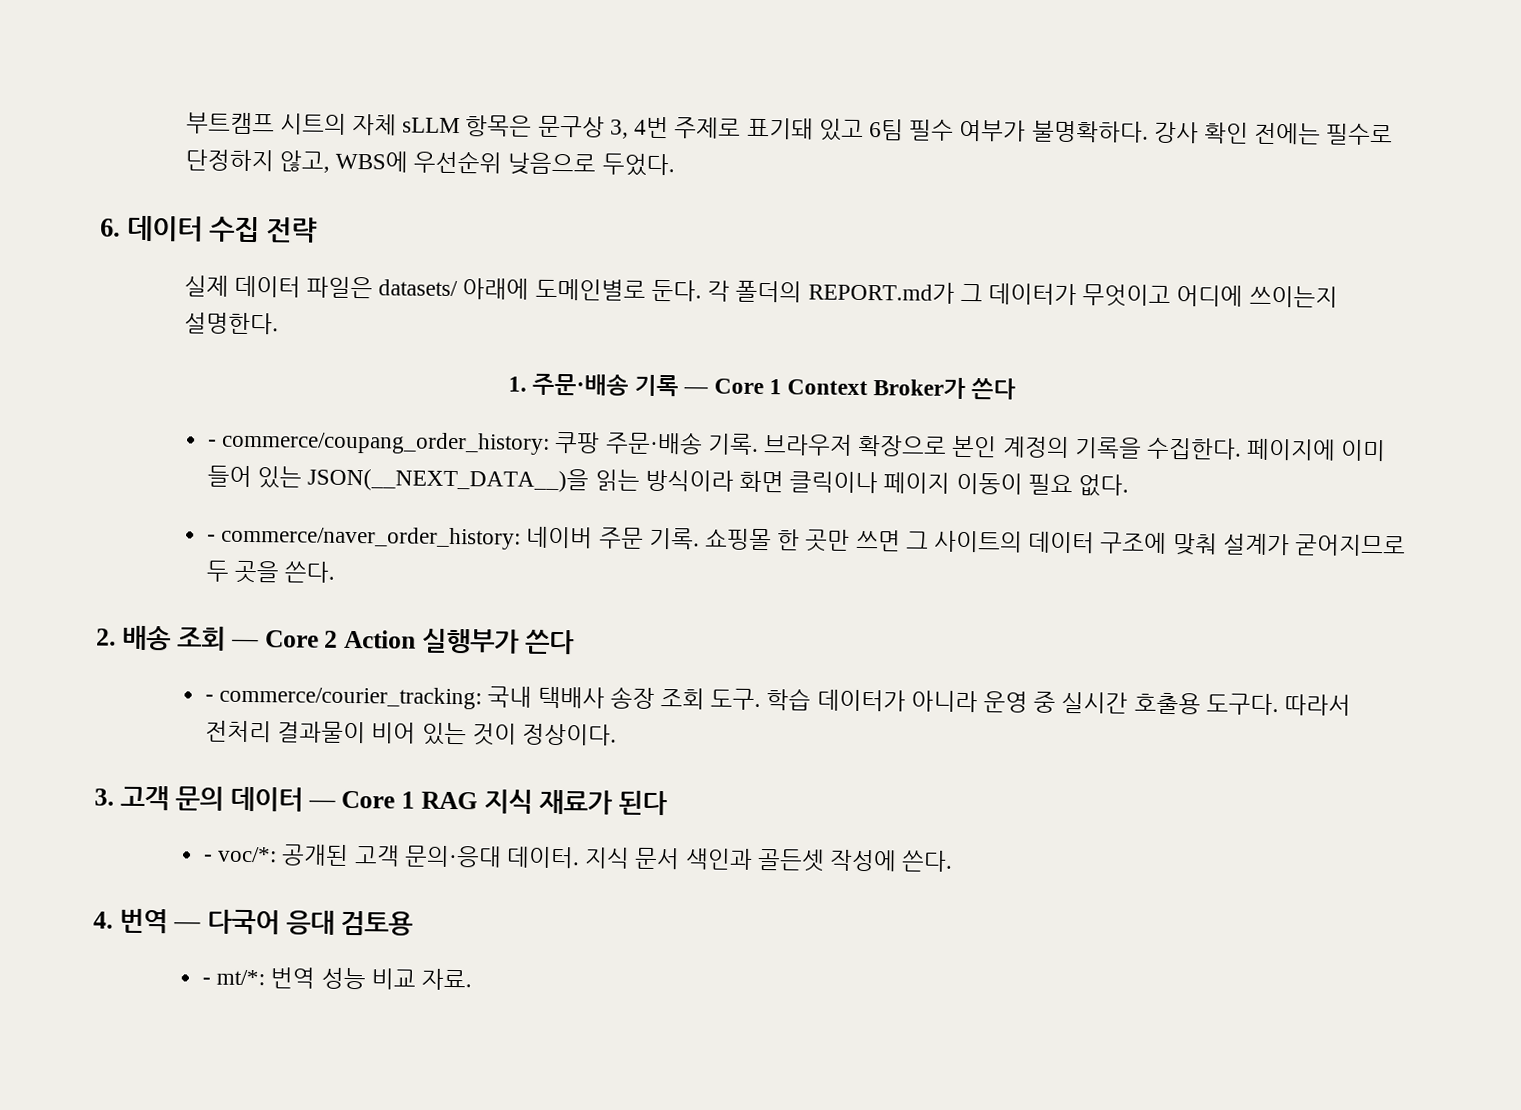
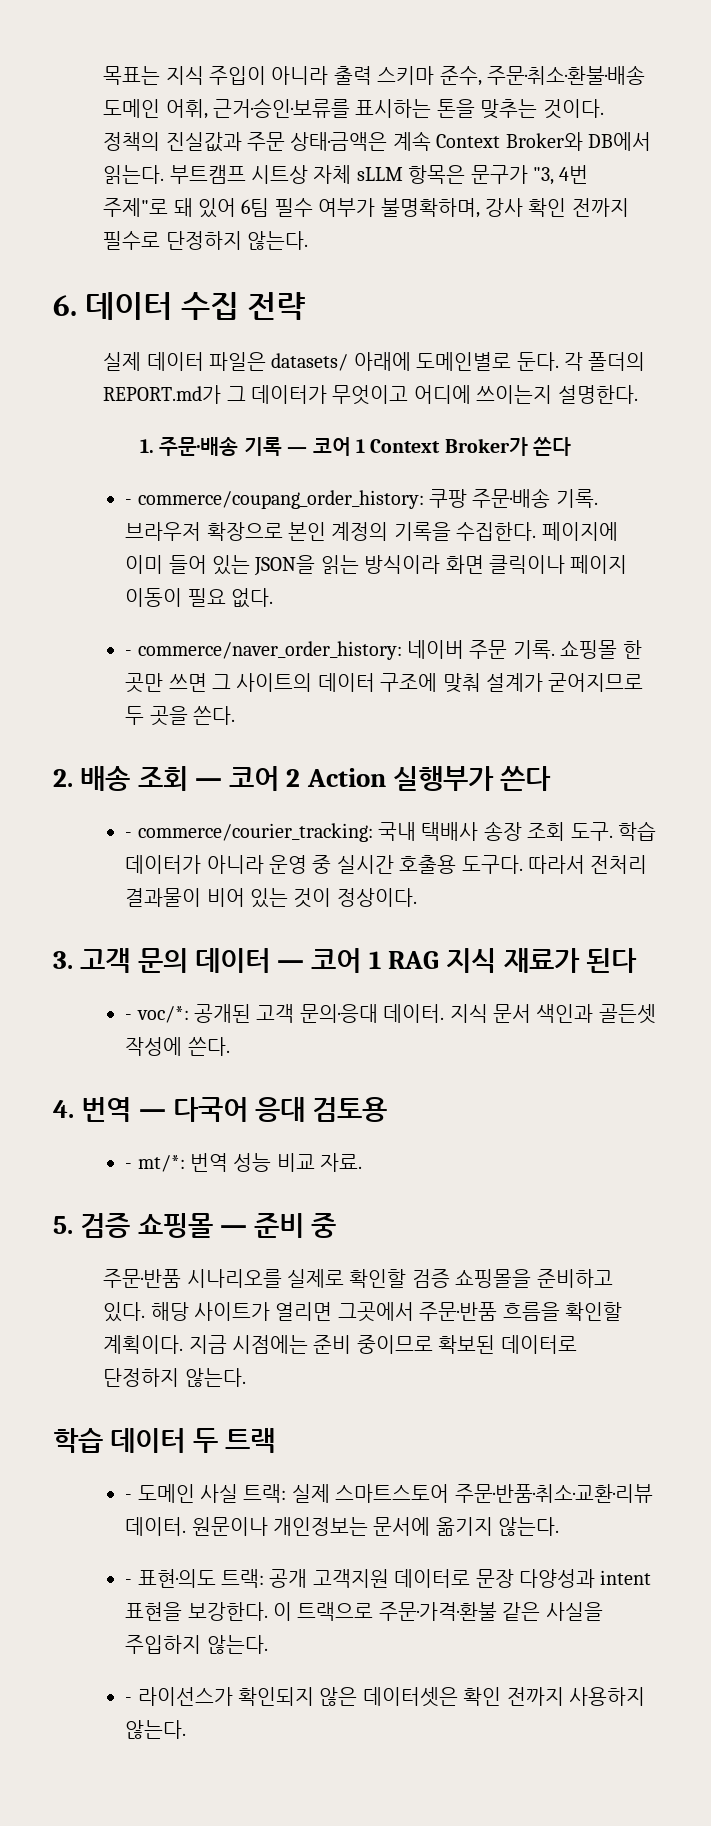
- 부트캠프 시트의 자체 sLLM 항목은 문구상 3, 4번 주제로 표기돼 있고 6팀 필수 여부가 불명확하다. 강사 확인 전에는 필수로 단정하지 않고, WBS에 우선순위 낮음으로 두었다.
+ 목표는 지식 주입이 아니라 출력 스키마 준수, 주문·취소·환불·배송 도메인 어휘, 근거·승인·보류를 표시하는 톤을 맞추는 것이다. 정책의 진실값과 주문 상태·금액은 계속 Context Broker와 DB에서 읽는다. 부트캠프 시트상 자체 sLLM 항목은 문구가 "3, 4번 주제"로 돼 있어 6팀 필수 여부가 불명확하며, 강사 확인 전까지 필수로 단정하지 않는다.
- 1. 주문·배송 기록 — Core 1 Context Broker가 쓴다
+ 1. 주문·배송 기록 — 코어 1 Context Broker가 쓴다
- 페이지에 이미 들어 있는 JSON(__NEXT_DATA__)을 읽는 방식이라 화면 클릭이나 페이지 이동이 필요 없다.
+ 페이지에 이미 들어 있는 JSON을 읽는 방식이라 화면 클릭이나 페이지 이동이 필요 없다.
- 2. 배송 조회 — Core 2 Action 실행부가 쓴다
+ 2. 배송 조회 — 코어 2 Action 실행부가 쓴다
- 3. 고객 문의 데이터 — Core 1 RAG 지식 재료가 된다
+ 3. 고객 문의 데이터 — 코어 1 RAG 지식 재료가 된다
+ 5. 검증 쇼핑몰 — 준비 중
+ 주문·반품 시나리오를 실제로 확인할 검증 쇼핑몰을 준비하고 있다. 해당 사이트가 열리면 그곳에서 주문·반품 흐름을 확인할 계획이다. 지금 시점에는 준비 중이므로 확보된 데이터로 단정하지 않는다.
+ 학습 데이터 두 트랙
+ - 도메인 사실 트랙: 실제 스마트스토어 주문·반품·취소·교환·리뷰 데이터. 원문이나 개인정보는 문서에 옮기지 않는다.
+ - 표현·의도 트랙: 공개 고객지원 데이터로 문장 다양성과 intent 표현을 보강한다. 이 트랙으로 주문·가격·환불 같은 사실을 주입하지 않는다.
+ - 라이선스가 확인되지 않은 데이터셋은 확인 전까지 사용하지 않는다.

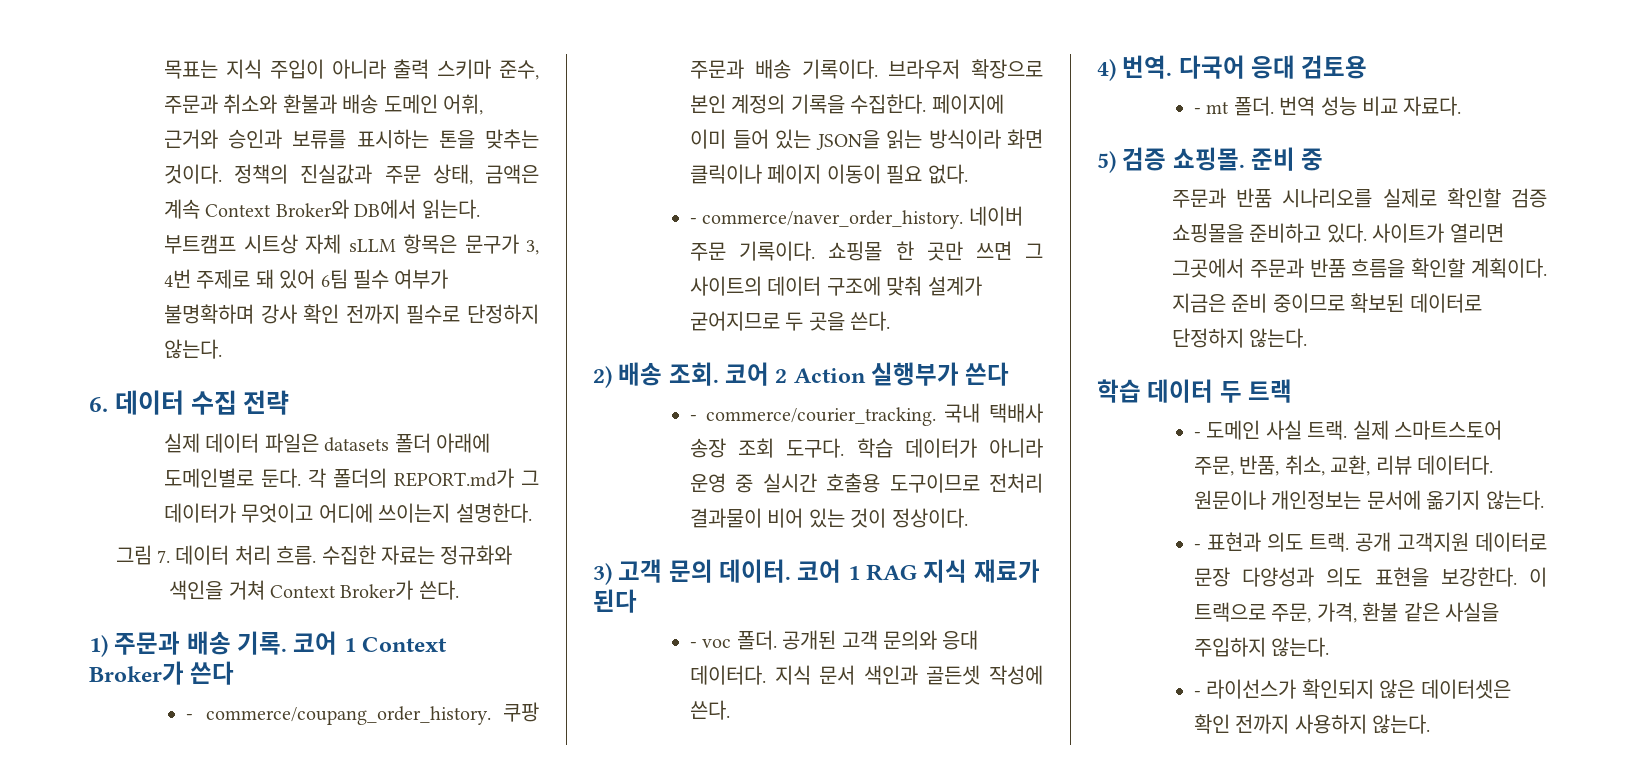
- 목표는 지식 주입이 아니라 출력 스키마 준수, 주문·취소·환불·배송 도메인 어휘, 근거·승인·보류를 표시하는 톤을 맞추는 것이다.
+ 목표는 지식 주입이 아니라 출력 스키마 준수, 주문과 취소와 환불과 배송 도메인 어휘, 근거와 승인과 보류를 표시하는 톤을 맞추는 것이다.
- 정책의 진실값과 주문 상태·금액은 계속 Context Broker와 DB에서 읽는다.
+ 정책의 진실값과 주문 상태, 금액은 계속 Context Broker와 DB에서 읽는다.
- 부트캠프 시트상 자체 sLLM 항목은 문구가 "3, 4번 주제"로 돼 있어 6팀 필수 여부가 불명확하며, 강사 확인 전까지 필수로 단정하지 않는다.
+ 부트캠프 시트상 자체 sLLM 항목은 문구가 3, 4번 주제로 돼 있어 6팀 필수 여부가 불명확하며 강사 확인 전까지 필수로 단정하지 않는다.
- 실제 데이터 파일은 datasets/ 아래에 도메인별로 둔다.
+ 실제 데이터 파일은 datasets 폴더 아래에 도메인별로 둔다.
- 1. 주문·배송 기록 — 코어 1 Context Broker가 쓴다
+ 그림 7. 데이터 처리 흐름. 수집한 자료는 정규화와 색인을 거쳐 Context Broker가 쓴다.
+ 1) 주문과 배송 기록. 코어 1 Context Broker가 쓴다
- - commerce/coupang_order_history: 쿠팡 주문·배송 기록.
+ - commerce/coupang_order_history. 쿠팡 주문과 배송 기록이다.
- - commerce/naver_order_history: 네이버 주문 기록.
+ - commerce/naver_order_history. 네이버 주문 기록이다.
- 2. 배송 조회 — 코어 2 Action 실행부가 쓴다
+ 2) 배송 조회. 코어 2 Action 실행부가 쓴다
- - commerce/courier_tracking: 국내 택배사 송장 조회 도구.
+ - commerce/courier_tracking. 국내 택배사 송장 조회 도구다.
- 학습 데이터가 아니라 운영 중 실시간 호출용 도구다. 따라서 전처리 결과물이 비어 있는 것이 정상이다.
+ 학습 데이터가 아니라 운영 중 실시간 호출용 도구이므로 전처리 결과물이 비어 있는 것이 정상이다.
- 3. 고객 문의 데이터 — 코어 1 RAG 지식 재료가 된다
+ 3) 고객 문의 데이터. 코어 1 RAG 지식 재료가 된다
- - voc/*: 공개된 고객 문의·응대 데이터.
+ - voc 폴더. 공개된 고객 문의와 응대 데이터다.
- 4. 번역 — 다국어 응대 검토용
+ 4) 번역. 다국어 응대 검토용
- - mt/*: 번역 성능 비교 자료.
- 5. 검증 쇼핑몰 — 준비 중
+ - mt 폴더. 번역 성능 비교 자료다.
+ 5) 검증 쇼핑몰. 준비 중
- 주문·반품 시나리오를 실제로 확인할 검증 쇼핑몰을 준비하고 있다.
+ 주문과 반품 시나리오를 실제로 확인할 검증 쇼핑몰을 준비하고 있다.
- 해당 사이트가 열리면 그곳에서 주문·반품 흐름을 확인할 계획이다.
+ 사이트가 열리면 그곳에서 주문과 반품 흐름을 확인할 계획이다.
- 지금 시점에는 준비 중이므로 확보된 데이터로 단정하지 않는다.
+ 지금은 준비 중이므로 확보된 데이터로 단정하지 않는다.
- - 도메인 사실 트랙: 실제 스마트스토어 주문·반품·취소·교환·리뷰 데이터.
+ - 도메인 사실 트랙. 실제 스마트스토어 주문, 반품, 취소, 교환, 리뷰 데이터다.
- - 표현·의도 트랙: 공개 고객지원 데이터로 문장 다양성과 intent 표현을 보강한다.
+ - 표현과 의도 트랙. 공개 고객지원 데이터로 문장 다양성과 의도 표현을 보강한다.
- 이 트랙으로 주문·가격·환불 같은 사실을 주입하지 않는다.
+ 이 트랙으로 주문, 가격, 환불 같은 사실을 주입하지 않는다.

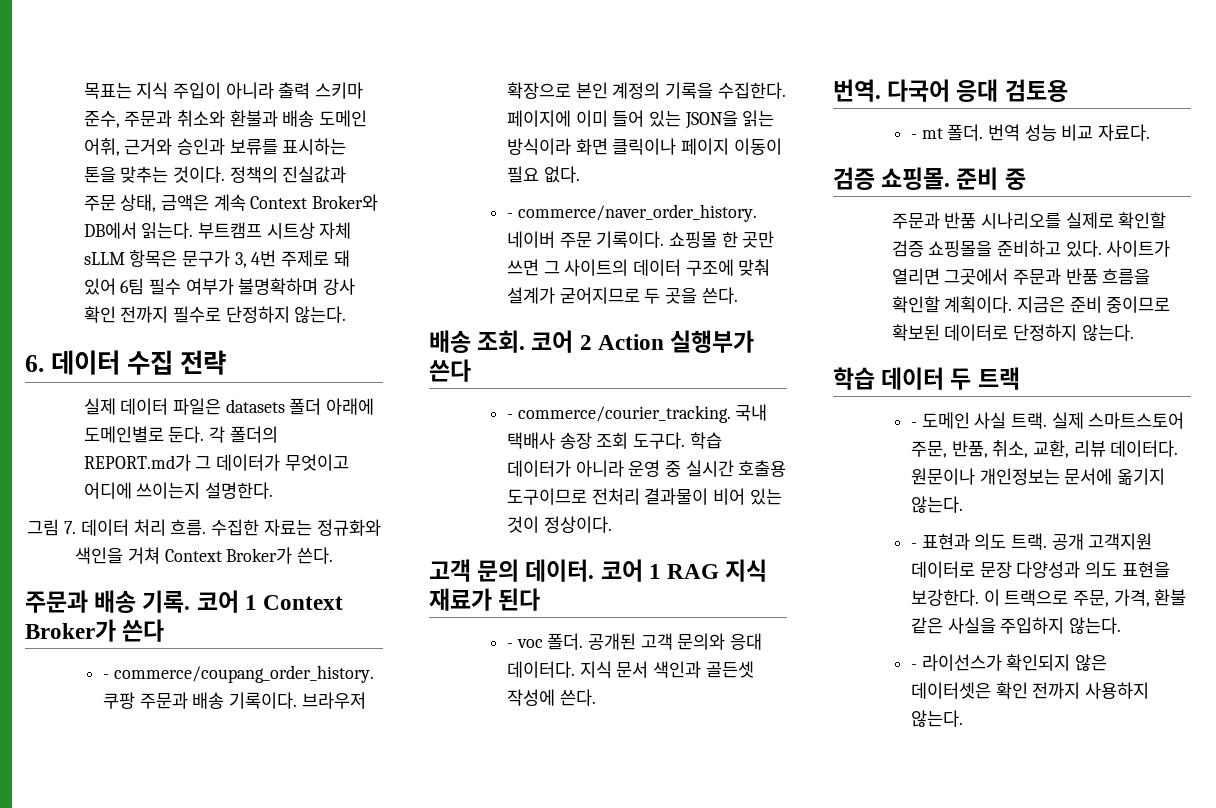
- 1) 주문과 배송 기록.
+ 주문과 배송 기록.
- 2) 배송 조회.
+ 배송 조회.
- 3) 고객 문의 데이터.
+ 고객 문의 데이터.
- 4) 번역.
+ 번역.
- 5) 검증 쇼핑몰.
+ 검증 쇼핑몰.

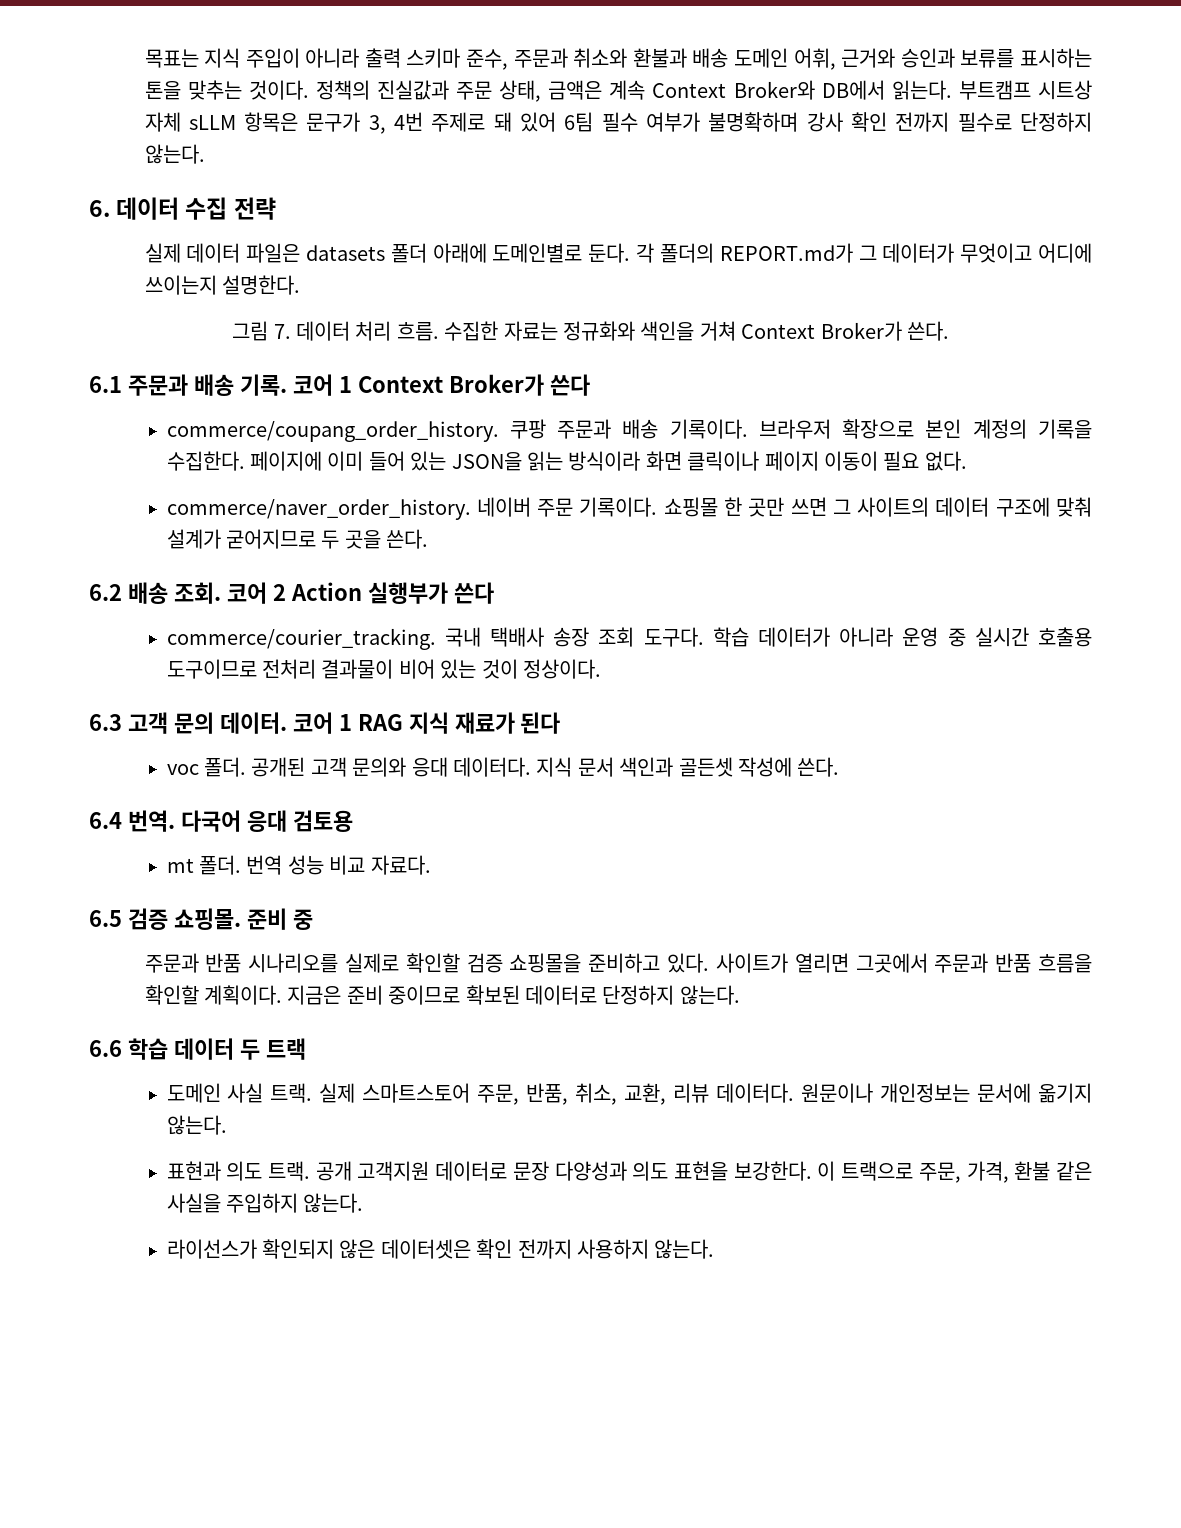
- 주문과 배송 기록.
+ 6.1 주문과 배송 기록.
- - commerce/coupang_order_history.
+ commerce/coupang_order_history.
- - commerce/naver_order_history.
+ commerce/naver_order_history.
- 배송 조회.
+ 6.2 배송 조회.
- - commerce/courier_tracking.
+ commerce/courier_tracking.
- 고객 문의 데이터.
+ 6.3 고객 문의 데이터.
- - voc 폴더.
+ voc 폴더.
- 번역.
+ 6.4 번역.
- - mt 폴더.
+ mt 폴더.
- 검증 쇼핑몰.
+ 6.5 검증 쇼핑몰.
- 학습 데이터 두 트랙
+ 6.6 학습 데이터 두 트랙
- - 도메인 사실 트랙.
+ 도메인 사실 트랙.
- - 표현과 의도 트랙.
+ 표현과 의도 트랙.
- - 라이선스가 확인되지 않은 데이터셋은 확인 전까지 사용하지 않는다.
+ 라이선스가 확인되지 않은 데이터셋은 확인 전까지 사용하지 않는다.

